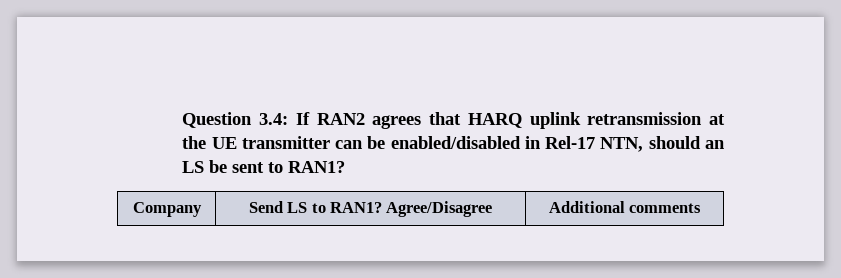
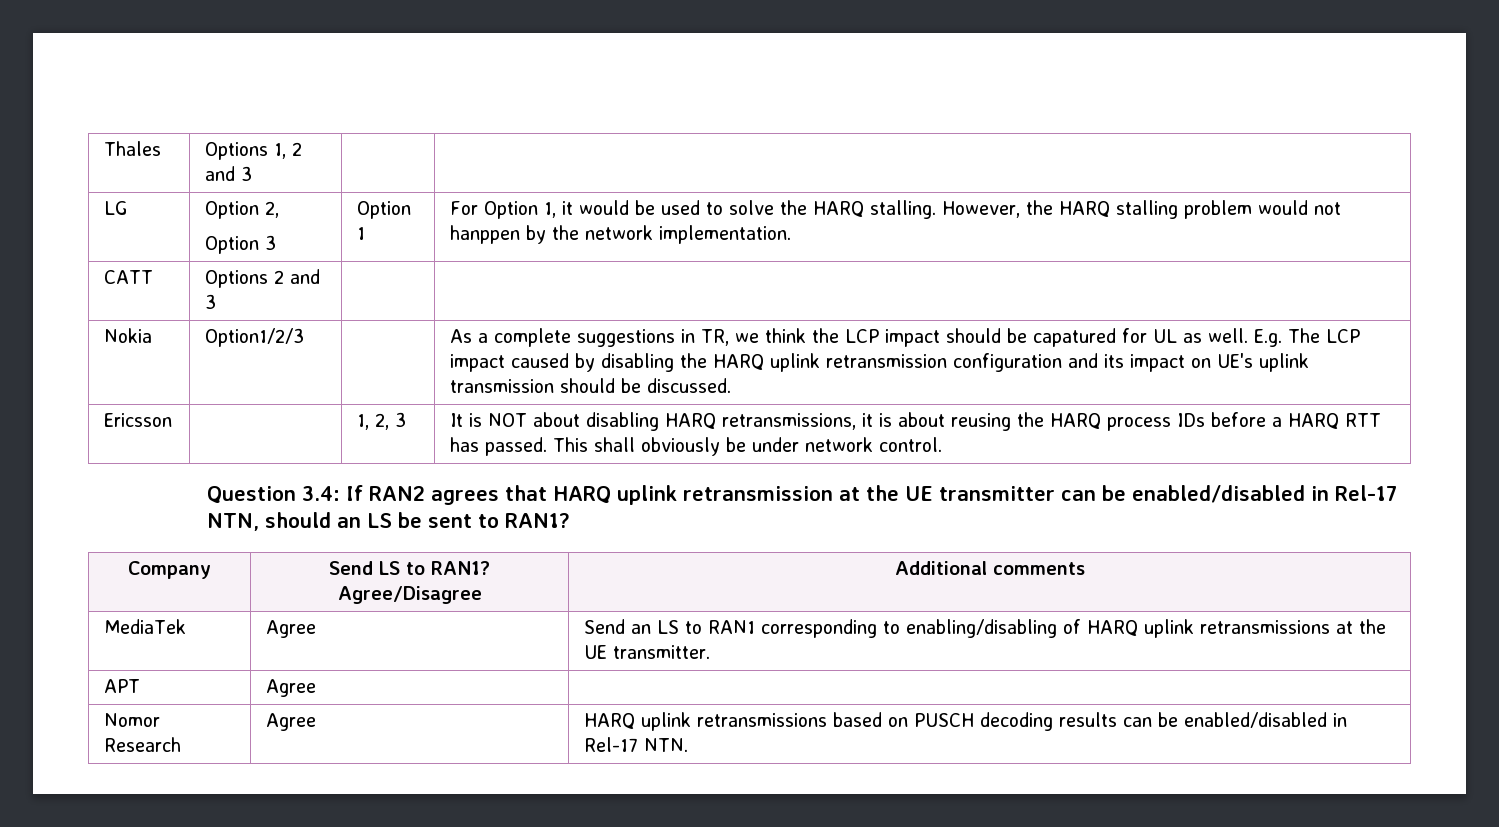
+ Thales | Options 1, 2 and 3 | |
+ LG | Option 2,
+ Option 3 | Option 1 | For Option 1, it would be used to solve the HARQ stalling. However, the HARQ stalling problem would not hanppen by the network implementation.
+ CATT | Options 2 and 3 | |
+ Nokia | Option1/2/3 | | As a complete suggestions in TR, we think the LCP impact should be capatured for UL as well. E.g. The LCP impact caused by disabling the HARQ uplink retransmission configuration and its impact on UE's uplink transmission should be discussed.
+ Ericsson | | 1, 2, 3 | It is NOT about disabling HARQ retransmissions, it is about reusing the HARQ process IDs before a HARQ RTT has passed. This shall obviously be under network control.
+ MediaTek | Agree | Send an LS to RAN1 corresponding to enabling/disabling of HARQ uplink retransmissions at the UE transmitter.
+ APT | Agree |
+ Nomor Research | Agree | HARQ uplink retransmissions based on PUSCH decoding results can be enabled/disabled in Rel-17 NTN.

